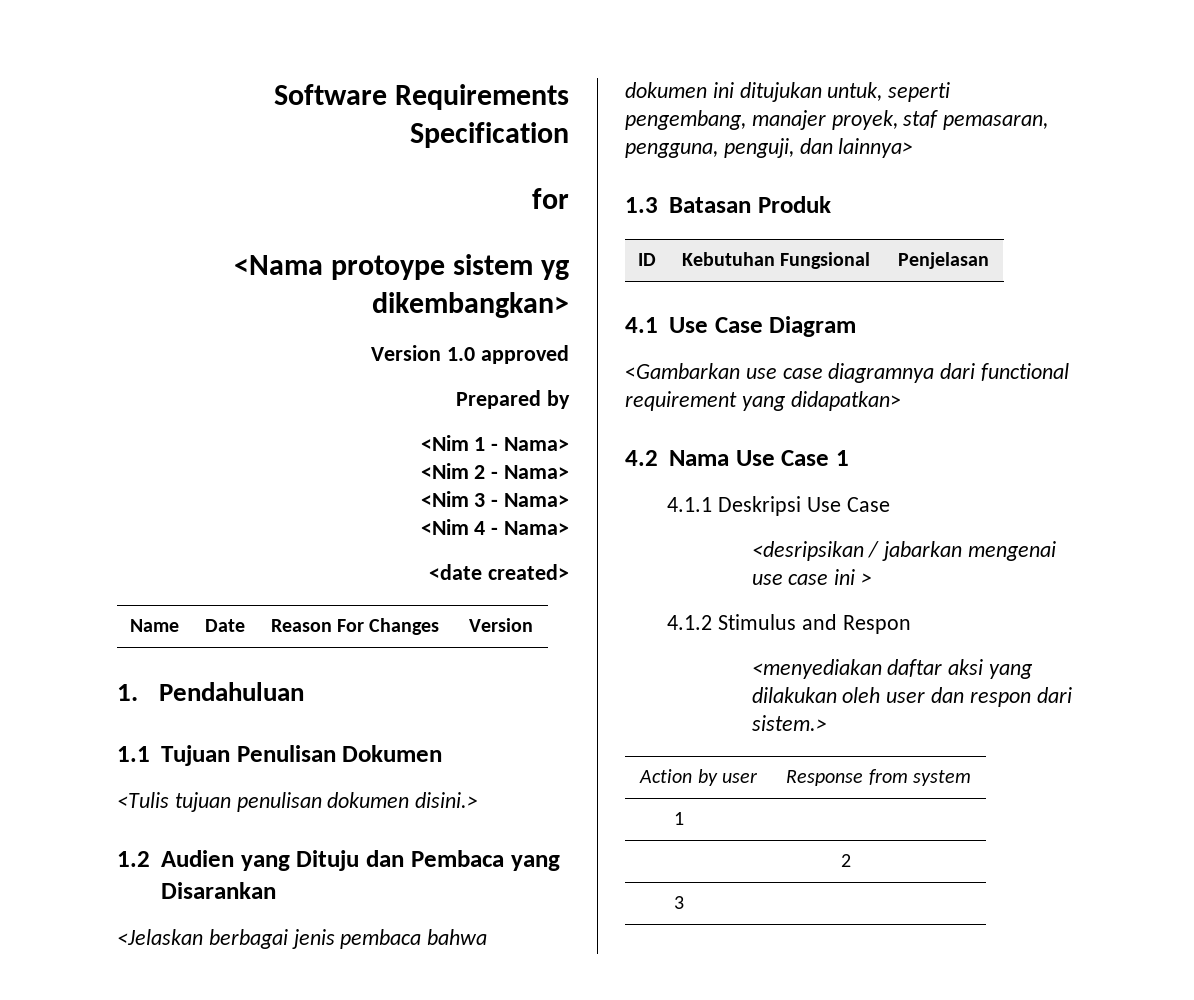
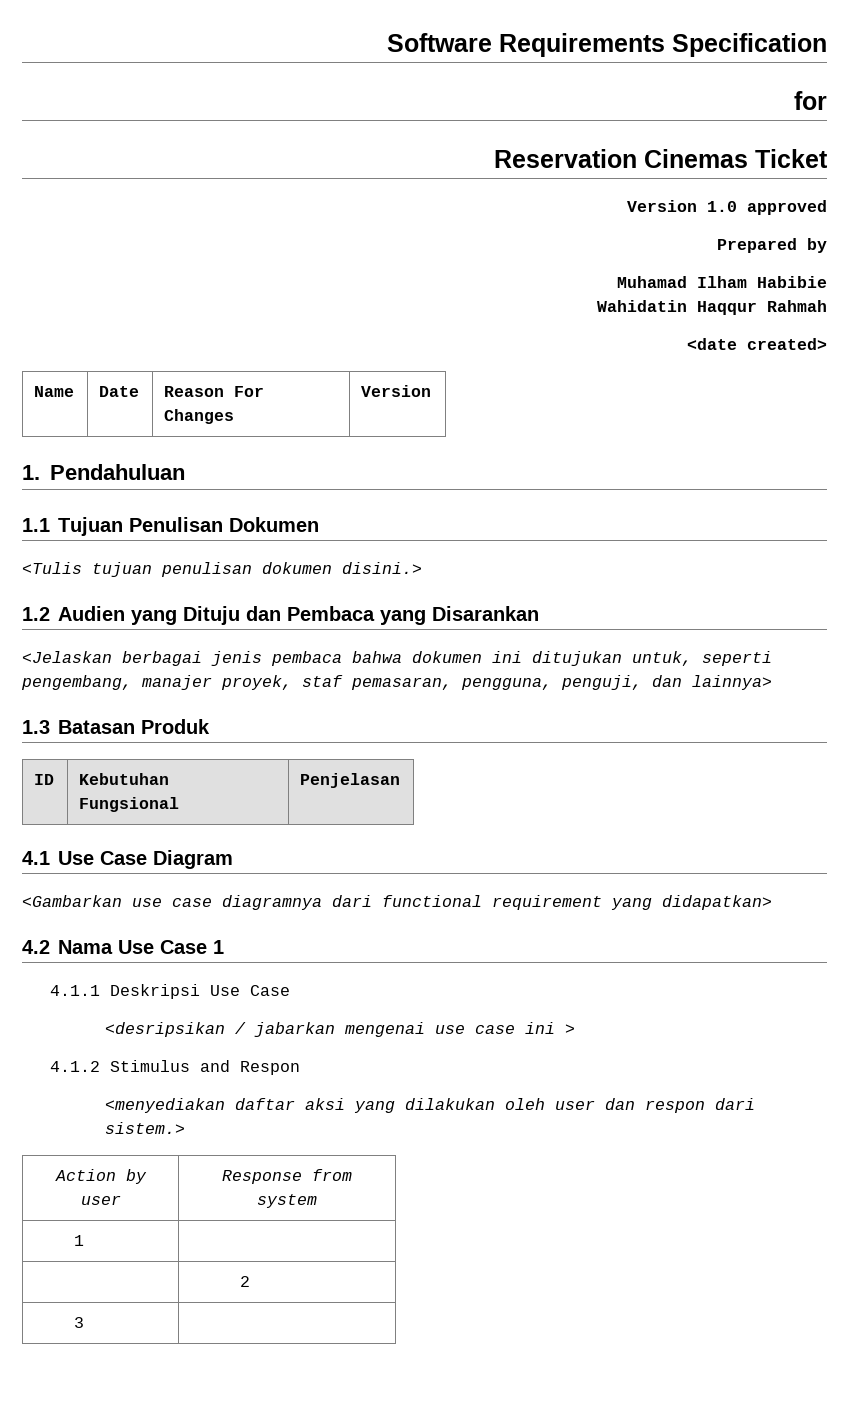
- <Nama protoype sistem yg dikembangkan>
+ Reservation Cinemas Ticket
- <Nim 1 - Nama>
- <Nim 2 - Nama>
- <Nim 3 - Nama>
- <Nim 4 - Nama>
+ Muhamad Ilham Habibie
+ Wahidatin Haqqur Rahmah

